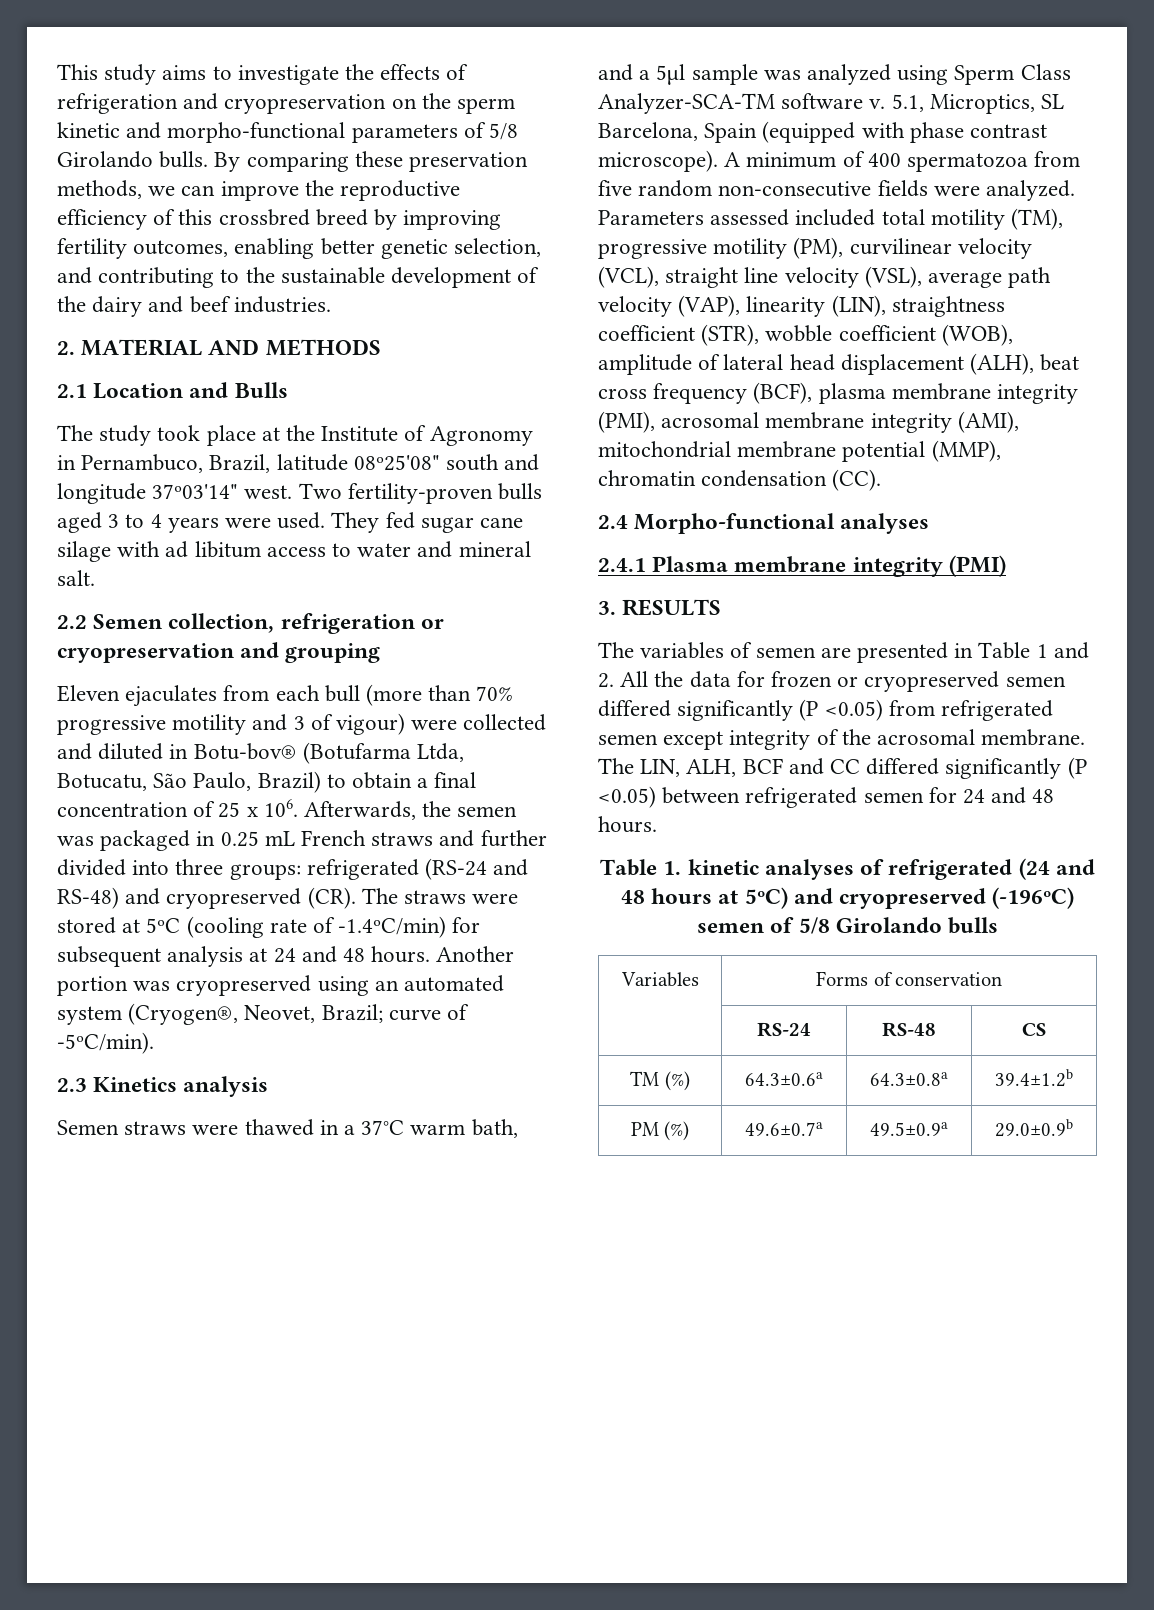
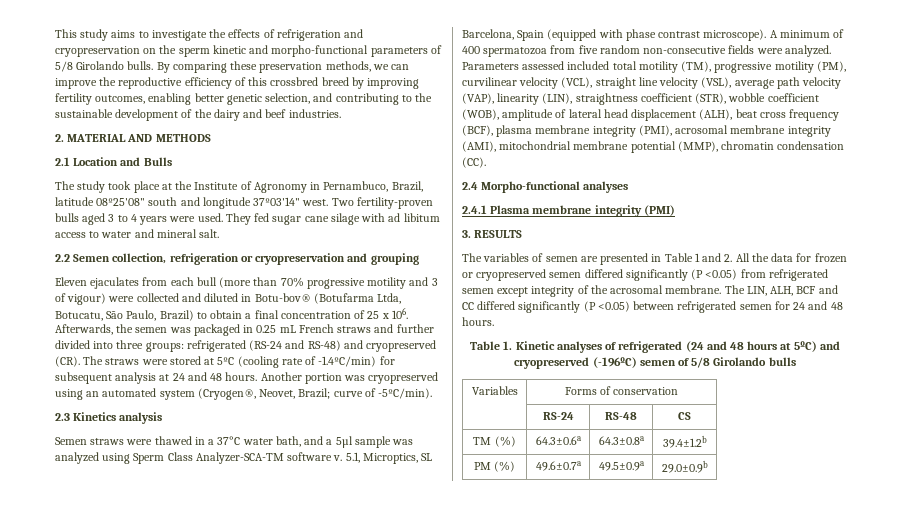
- Semen straws were thawed in a 37°C warm bath, and a 5µl sample was analyzed using Sperm Class Analyzer-SCA-TM software v.
+ Semen straws were thawed in a 37°C water bath, and a 5µl sample was analyzed using Sperm Class Analyzer-SCA-TM software v.
- Table 1. kinetic analyses of refrigerated (24 and 48 hours at 5ºC) and cryopreserved (-196ºC) semen of 5/8 Girolando bulls
+ Table 1. Kinetic analyses of refrigerated (24 and 48 hours at 5ºC) and cryopreserved (-196ºC) semen of 5/8 Girolando bulls

